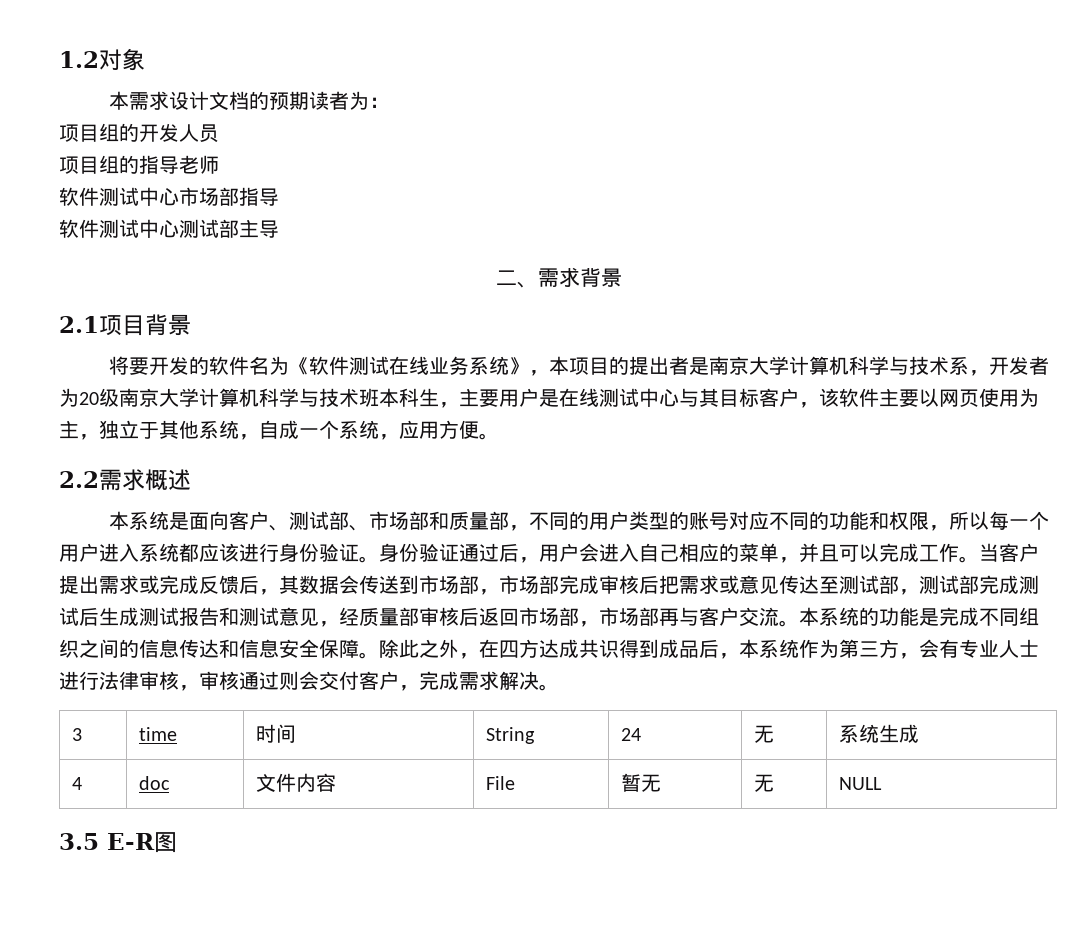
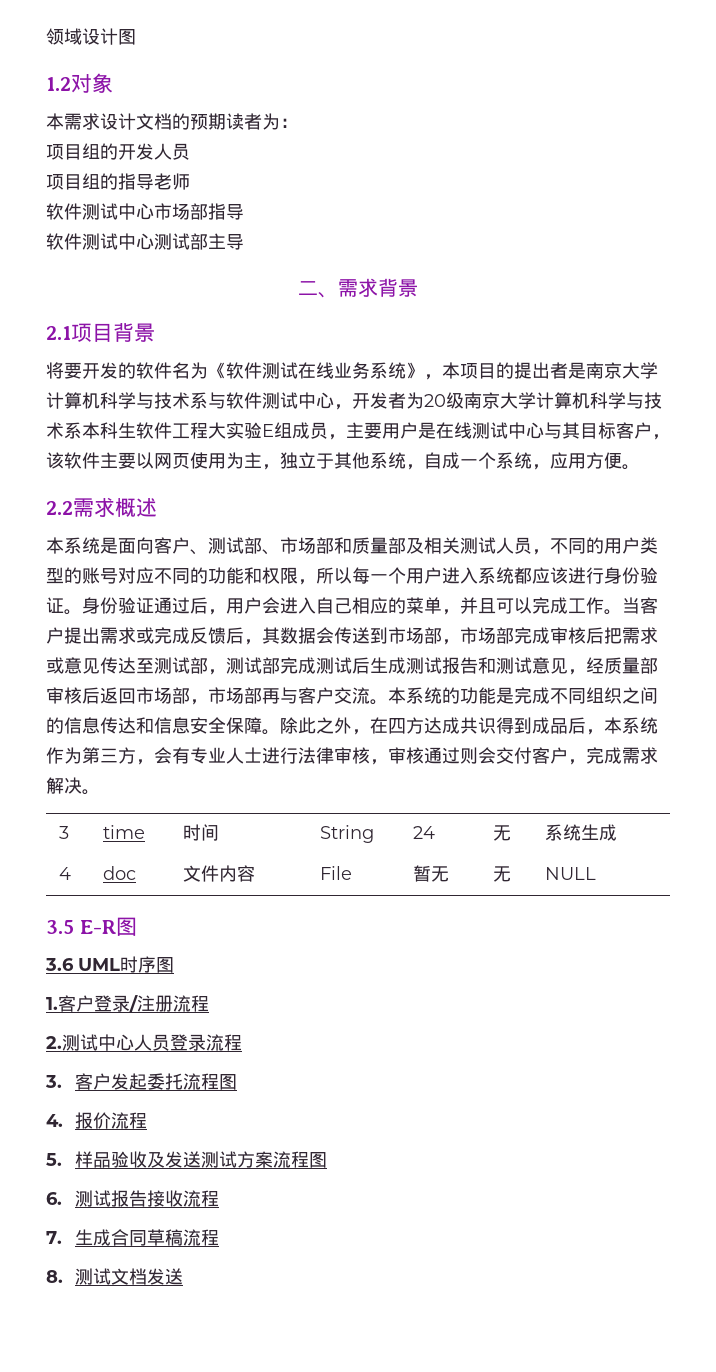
+ 领域设计图
- 将要开发的软件名为《软件测试在线业务系统》，本项目的提出者是南京大学计算机科学与技术系，开发者为20级南京大学计算机科学与技术班本科生，主要用户是在线测试中心与其目标客户，该软件主要以网页使用为主，独立于其他系统，自成一个系统，应用方便。
+ 将要开发的软件名为《软件测试在线业务系统》，本项目的提出者是南京大学计算机科学与技术系与软件测试中心，开发者为20级南京大学计算机科学与技术系本科生软件工程大实验E组成员，主要用户是在线测试中心与其目标客户，该软件主要以网页使用为主，独立于其他系统，自成一个系统，应用方便。
- 本系统是面向客户、测试部、市场部和质量部，不同的用户类型的账号对应不同的功能和权限，所以每一个用户进入系统都应该进行身份验证。
+ 本系统是面向客户、测试部、市场部和质量部及相关测试人员，不同的用户类型的账号对应不同的功能和权限，所以每一个用户进入系统都应该进行身份验证。
+ 3.6 UML时序图
+ 1.客户登录/注册流程
+ 2.测试中心人员登录流程
+ 3.客户发起委托流程图
+ 4.报价流程
+ 5.样品验收及发送测试方案流程图
+ 6.测试报告接收流程
+ 7.生成合同草稿流程
+ 8.测试文档发送

